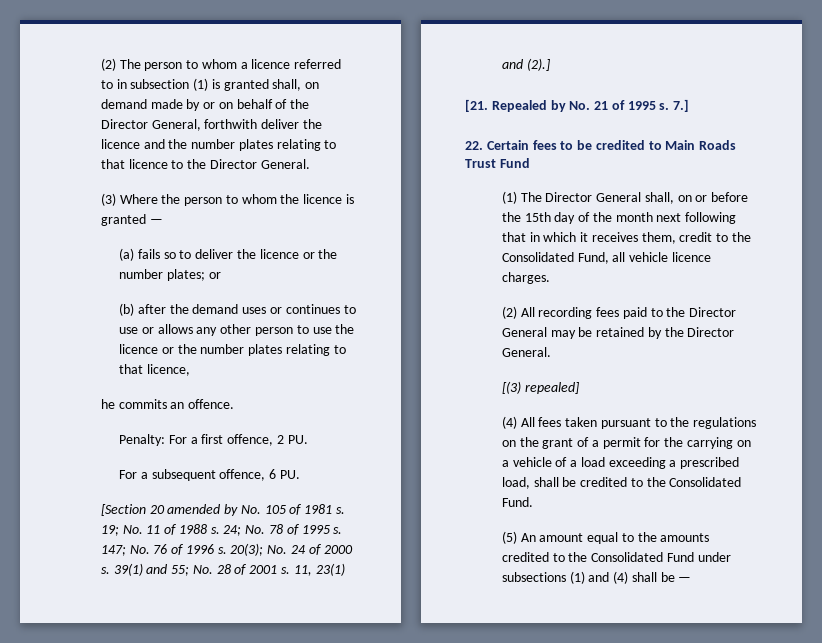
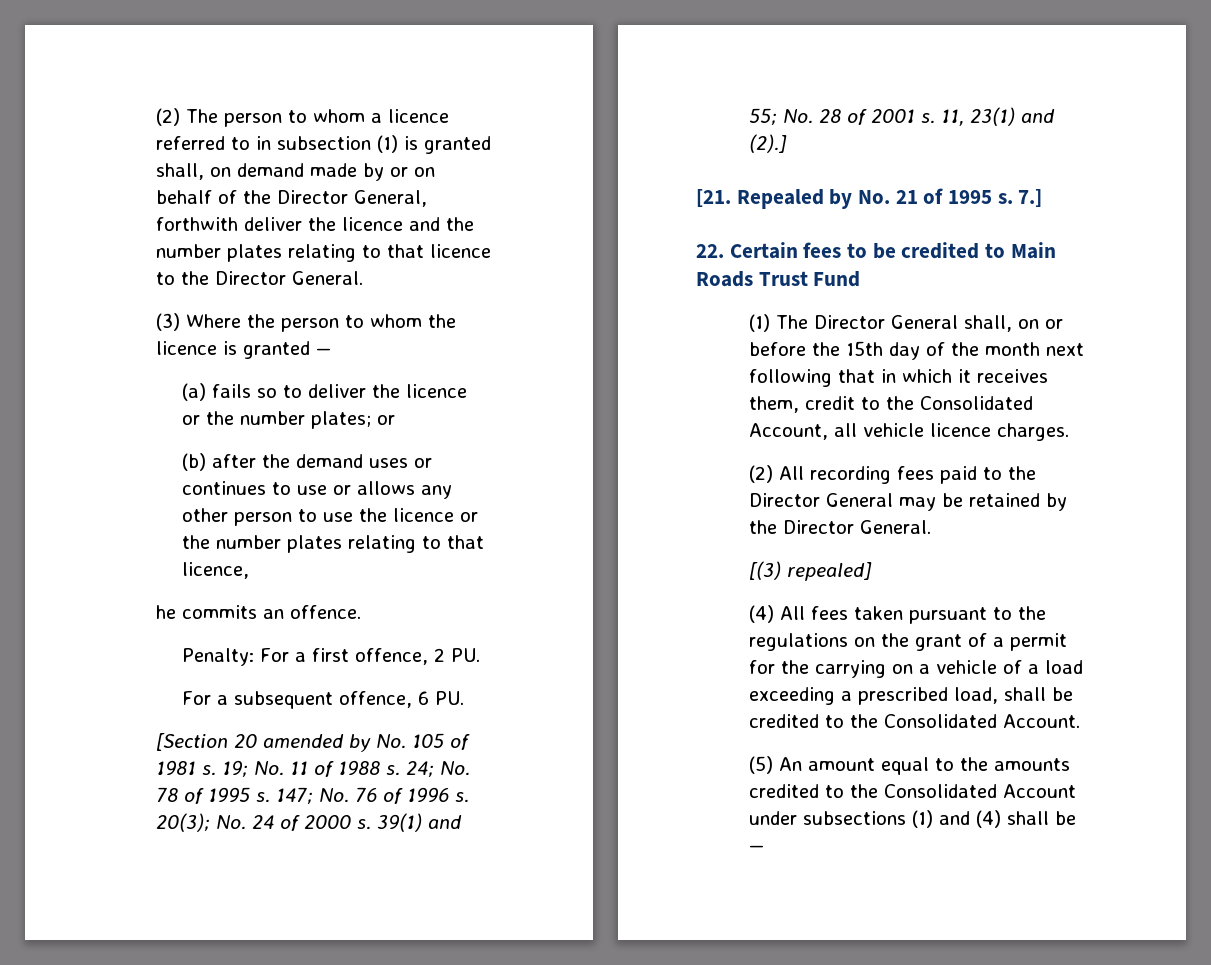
- (1) The Director General shall, on or before the 15th day of the month next following that in which it receives them, credit to the Consolidated Fund, all vehicle licence charges.
+ (1) The Director General shall, on or before the 15th day of the month next following that in which it receives them, credit to the Consolidated Account, all vehicle licence charges.
- (4) All fees taken pursuant to the regulations on the grant of a permit for the carrying on a vehicle of a load exceeding a prescribed load, shall be credited to the Consolidated Fund.
+ (4) All fees taken pursuant to the regulations on the grant of a permit for the carrying on a vehicle of a load exceeding a prescribed load, shall be credited to the Consolidated Account.
- (5) An amount equal to the amounts credited to the Consolidated Fund under subsections (1) and (4) shall be —
+ (5) An amount equal to the amounts credited to the Consolidated Account under subsections (1) and (4) shall be —

